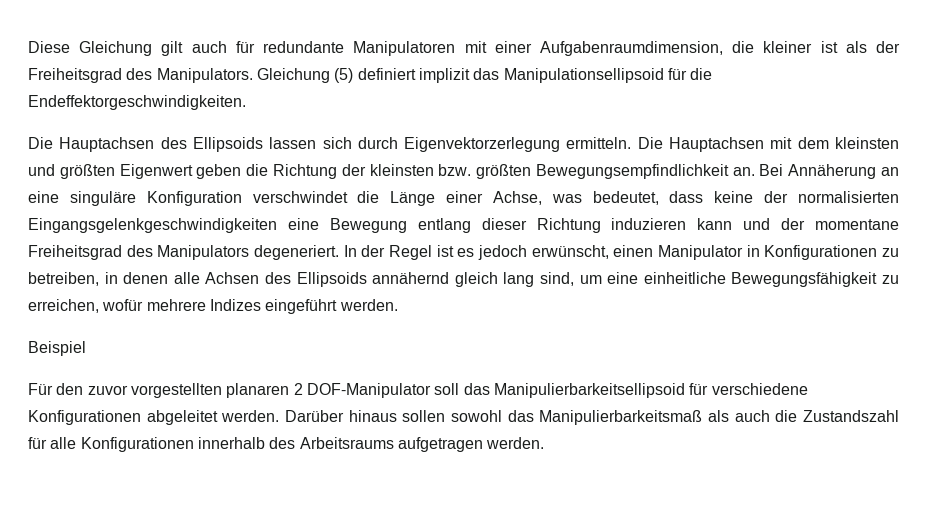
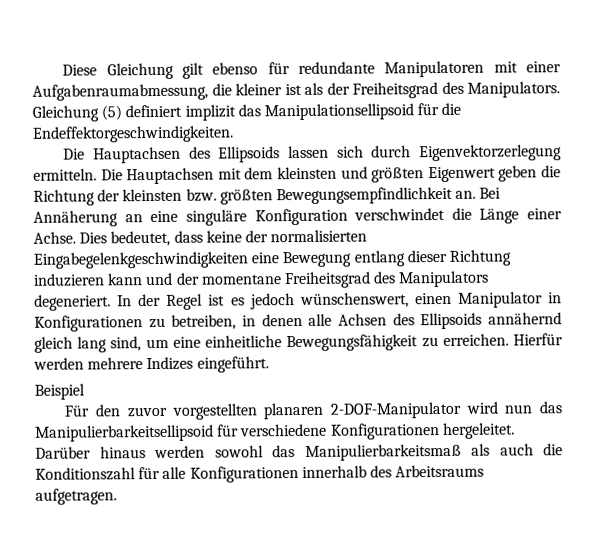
- Diese Gleichung gilt auch für redundante Manipulatoren mit einer Aufgabenraumdimension, die kleiner ist als der Freiheitsgrad des Manipulators.
+ Diese Gleichung gilt ebenso für redundante Manipulatoren mit einer Aufgabenraumabmessung, die kleiner ist als der Freiheitsgrad des Manipulators.
- Bei Annäherung an eine singuläre Konfiguration verschwindet die Länge einer Achse, was bedeutet, dass keine der normalisierten Eingangsgelenkgeschwindigkeiten eine Bewegung entlang dieser Richtung induzieren kann und der momentane Freiheitsgrad des Manipulators degeneriert.
+ Bei Annäherung an eine singuläre Konfiguration verschwindet die Länge einer Achse. Dies bedeutet, dass keine der normalisierten Eingabegelenkgeschwindigkeiten eine Bewegung entlang dieser Richtung induzieren kann und der momentane Freiheitsgrad des Manipulators degeneriert.
- In der Regel ist es jedoch erwünscht, einen Manipulator in Konfigurationen zu betreiben, in denen alle Achsen des Ellipsoids annähernd gleich lang sind, um eine einheitliche Bewegungsfähigkeit zu erreichen, wofür mehrere Indizes eingeführt werden.
+ In der Regel ist es jedoch wünschenswert, einen Manipulator in Konfigurationen zu betreiben, in denen alle Achsen des Ellipsoids annähernd gleich lang sind, um eine einheitliche Bewegungsfähigkeit zu erreichen. Hierfür werden mehrere Indizes eingeführt.
- Für den zuvor vorgestellten planaren 2 DOF-Manipulator soll das Manipulierbarkeitsellipsoid für verschiedene Konfigurationen abgeleitet werden.
+ Für den zuvor vorgestellten planaren 2-DOF-Manipulator wird nun das Manipulierbarkeitsellipsoid für verschiedene Konfigurationen hergeleitet.
- Darüber hinaus sollen sowohl das Manipulierbarkeitsmaß als auch die Zustandszahl für alle Konfigurationen innerhalb des Arbeitsraums aufgetragen werden.
+ Darüber hinaus werden sowohl das Manipulierbarkeitsmaß als auch die Konditionszahl für alle Konfigurationen innerhalb des Arbeitsraums aufgetragen.

